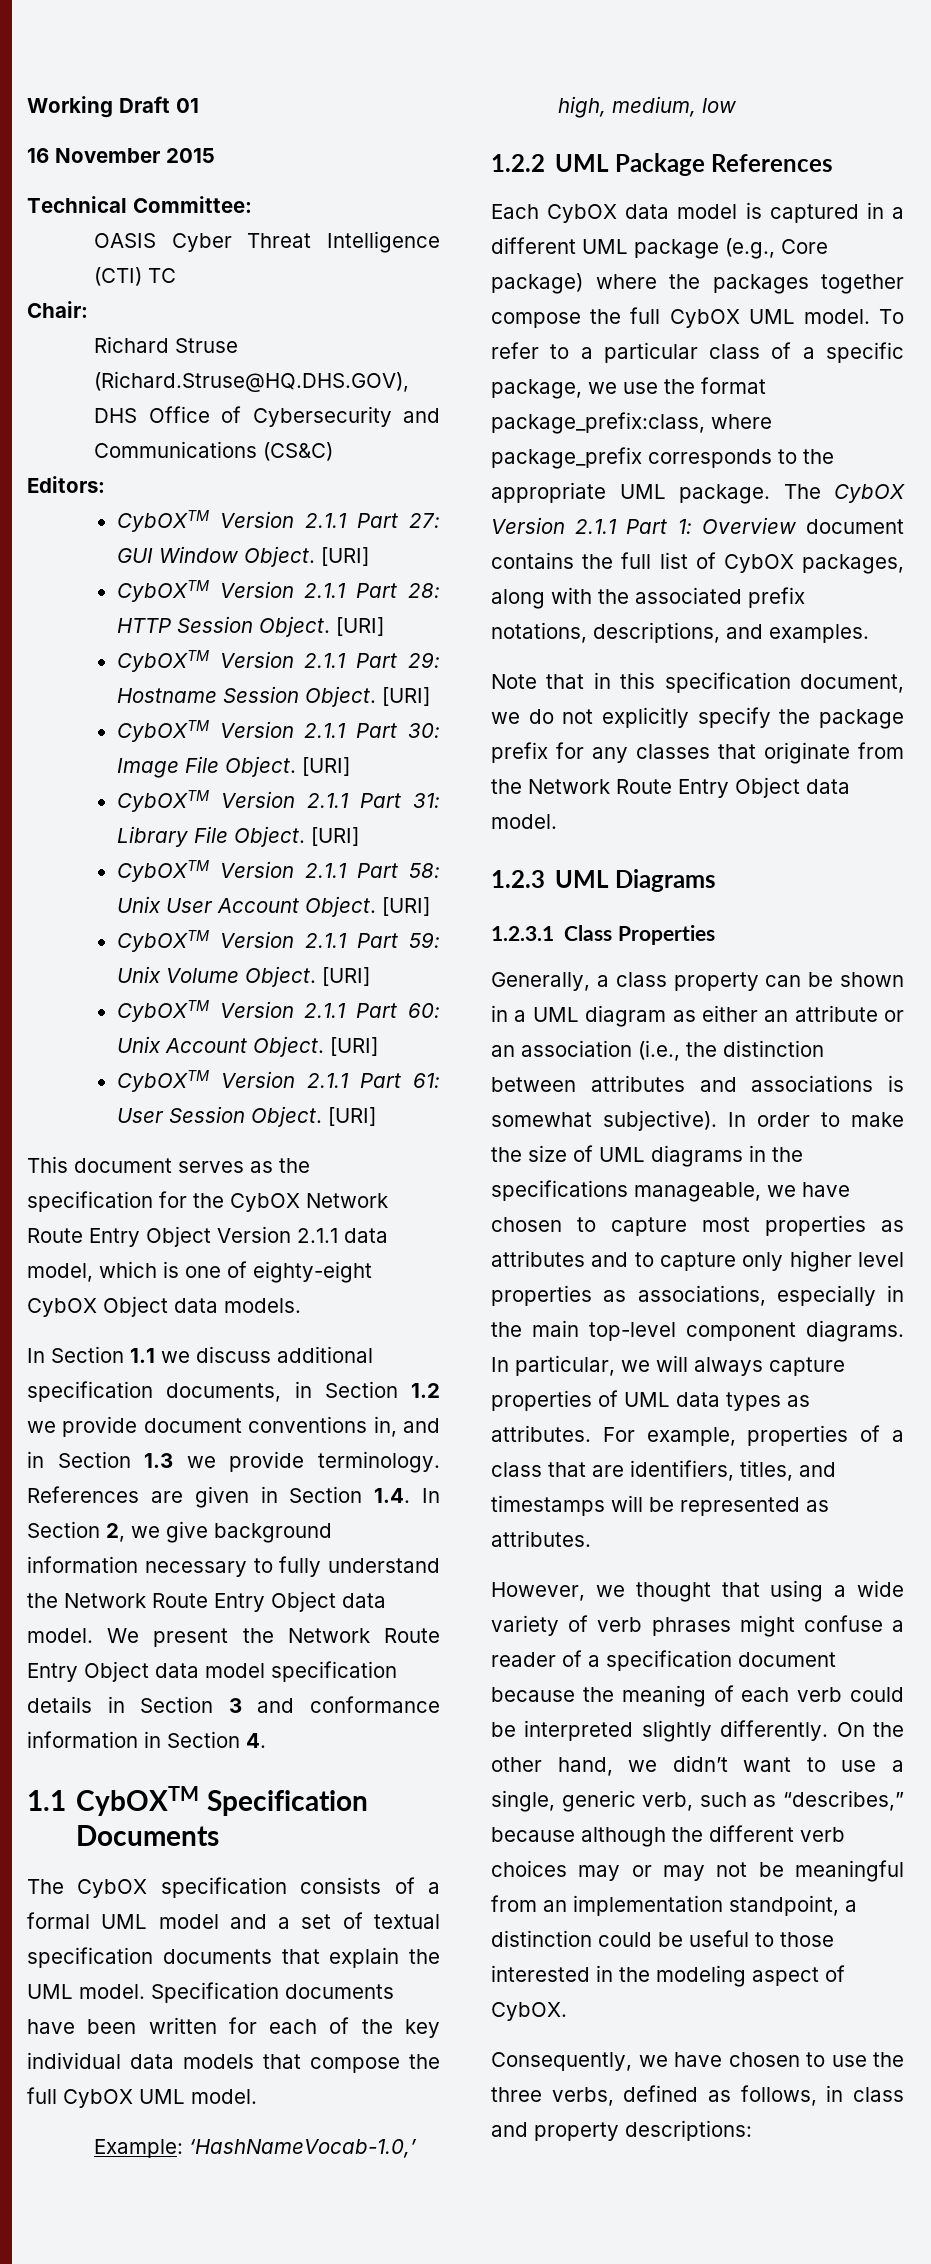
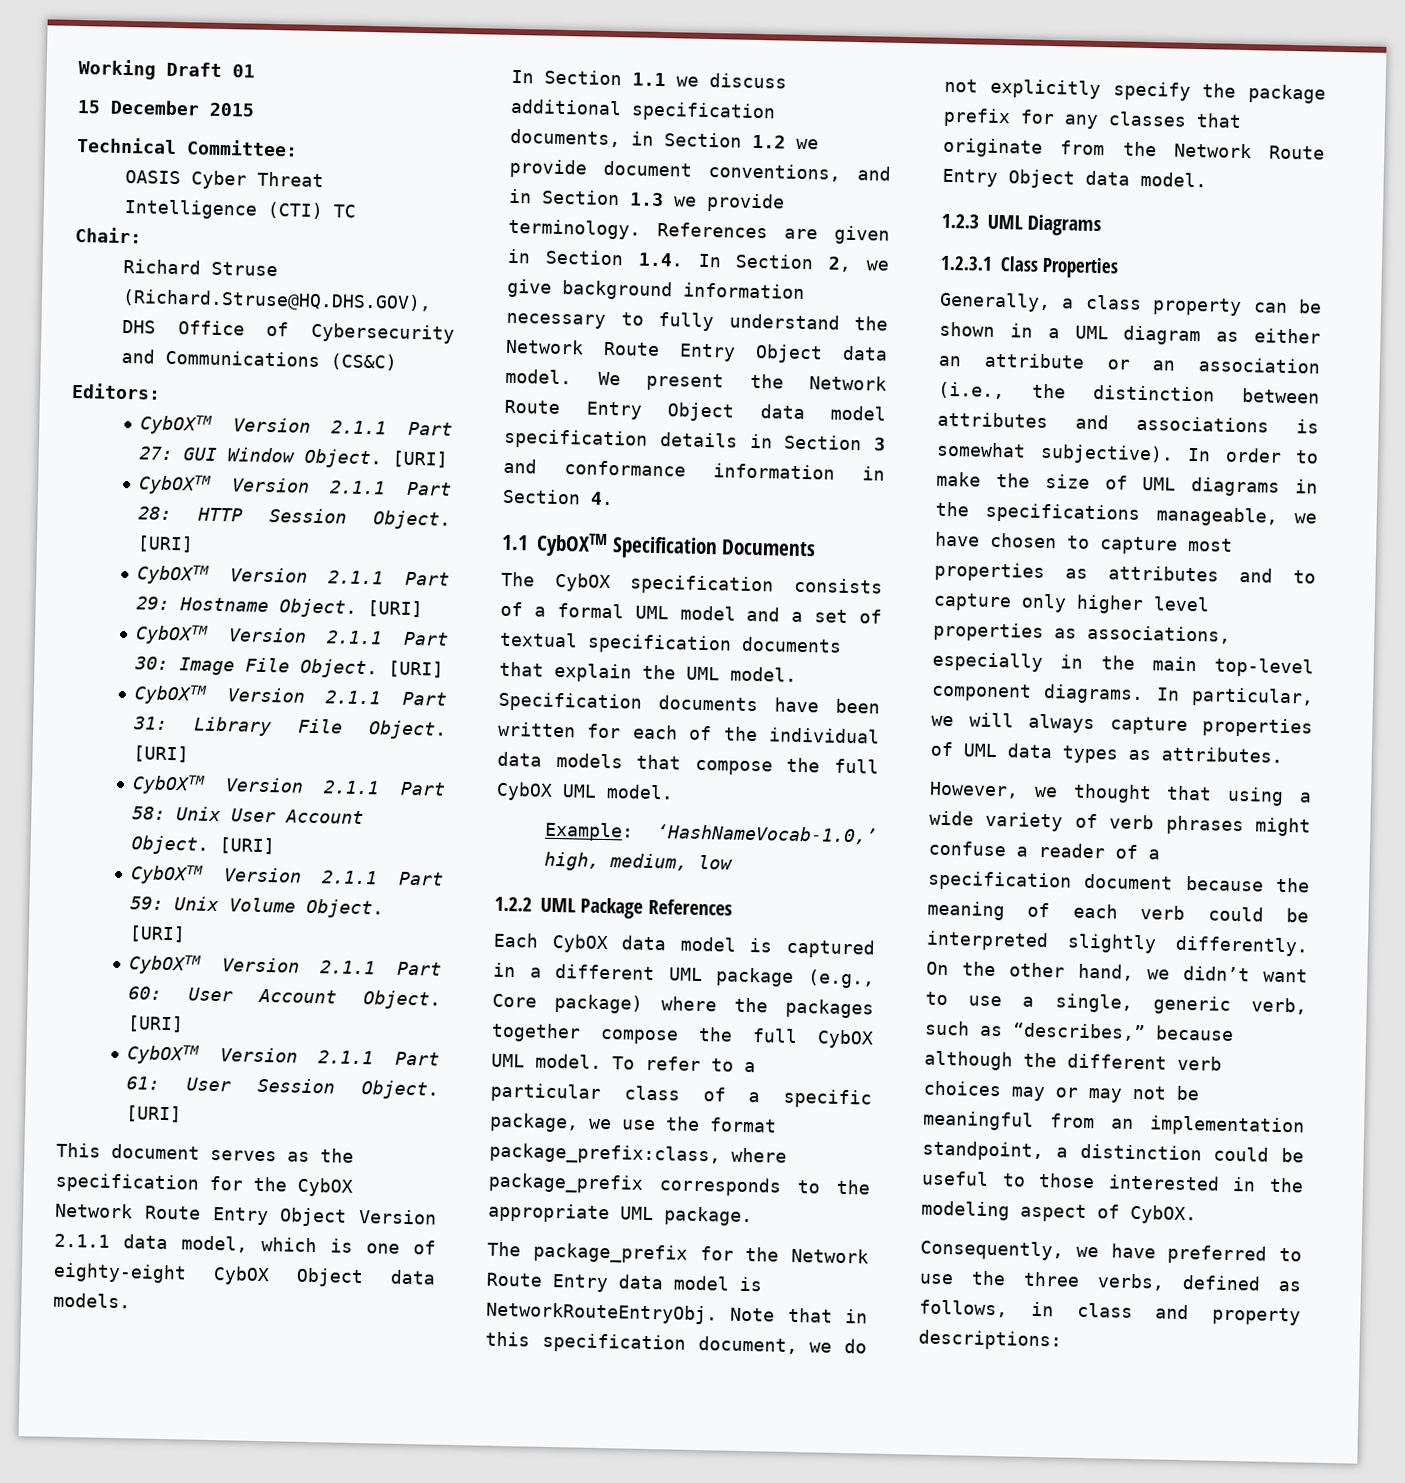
- 16 November 2015
+ 15 December 2015
- CybOXTM Version 2.1.1 Part 29: Hostname Session Object.
+ CybOXTM Version 2.1.1 Part 29: Hostname Object.
- CybOXTM Version 2.1.1 Part 60: Unix Account Object.
+ CybOXTM Version 2.1.1 Part 60: User Account Object.
- In Section 1.1 we discuss additional specification documents, in Section 1.2 we provide document conventions in, and in Section 1.3 we provide terminology.
+ In Section 1.1 we discuss additional specification documents, in Section 1.2 we provide document conventions, and in Section 1.3 we provide terminology.
- Specification documents have been written for each of the key individual data models that compose the full CybOX UML model.
+ Specification documents have been written for each of the individual data models that compose the full CybOX UML model.
- To refer to a particular class of a specific package, we use the format package_prefix:class, where package_prefix corresponds to the appropriate UML package. The CybOX Version 2.1.1 Part 1: Overview document contains the full list of CybOX packages, along with the associated prefix notations, descriptions, and examples.
- Note that in this specification document, we do not explicitly specify the package prefix for any classes that originate from the Network Route Entry Object data model.
+ To refer to a particular class of a specific package, we use the format package_prefix:class, where package_prefix corresponds to the appropriate UML package.
+ The package_prefix for the Network Route Entry data model is NetworkRouteEntryObj. Note that in this specification document, we do not explicitly specify the package prefix for any classes that originate from the Network Route Entry Object data model.
- For example, properties of a class that are identifiers, titles, and timestamps will be represented as attributes.
- Consequently, we have chosen to use the three verbs, defined as follows, in class and property descriptions:
+ Consequently, we have preferred to use the three verbs, defined as follows, in class and property descriptions:

